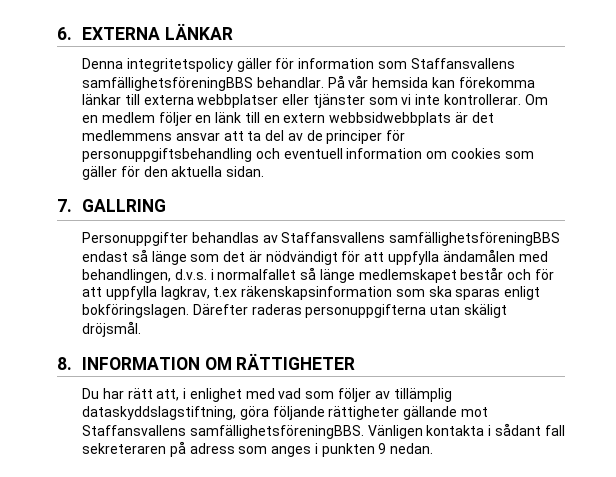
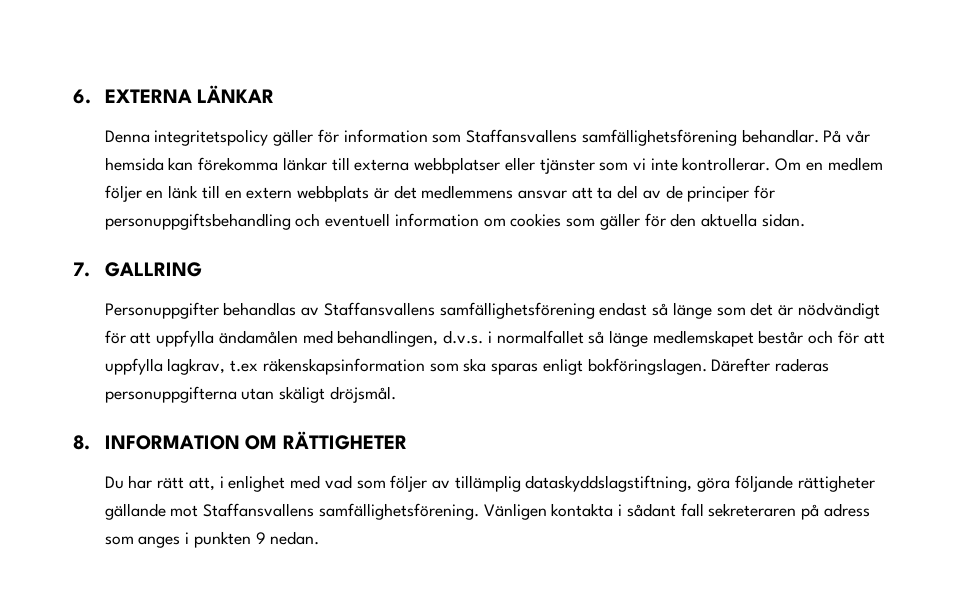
- Denna integritetspolicy gäller för information som Staffansvallens samfällighetsföreningBBS behandlar.
+ Denna integritetspolicy gäller för information som Staffansvallens samfällighetsförening behandlar.
- Om en medlem följer en länk till en extern webbsidwebbplats är det medlemmens ansvar att ta del av de principer för personuppgiftsbehandling och eventuell information om cookies som gäller för den aktuella sidan.
+ Om en medlem följer en länk till en extern webbplats är det medlemmens ansvar att ta del av de principer för personuppgiftsbehandling och eventuell information om cookies som gäller för den aktuella sidan.
- Personuppgifter behandlas av Staffansvallens samfällighetsföreningBBS endast så länge som det är nödvändigt för att uppfylla ändamålen med behandlingen, d.v.s. i normalfallet så länge medlemskapet består och för att uppfylla lagkrav, t.ex räkenskapsinformation som ska sparas enligt bokföringslagen.
+ Personuppgifter behandlas av Staffansvallens samfällighetsförening endast så länge som det är nödvändigt för att uppfylla ändamålen med behandlingen, d.v.s. i normalfallet så länge medlemskapet består och för att uppfylla lagkrav, t.ex räkenskapsinformation som ska sparas enligt bokföringslagen.
- Du har rätt att, i enlighet med vad som följer av tillämplig dataskyddslagstiftning, göra följande rättigheter gällande mot Staffansvallens samfällighetsföreningBBS.
+ Du har rätt att, i enlighet med vad som följer av tillämplig dataskyddslagstiftning, göra följande rättigheter gällande mot Staffansvallens samfällighetsförening.

